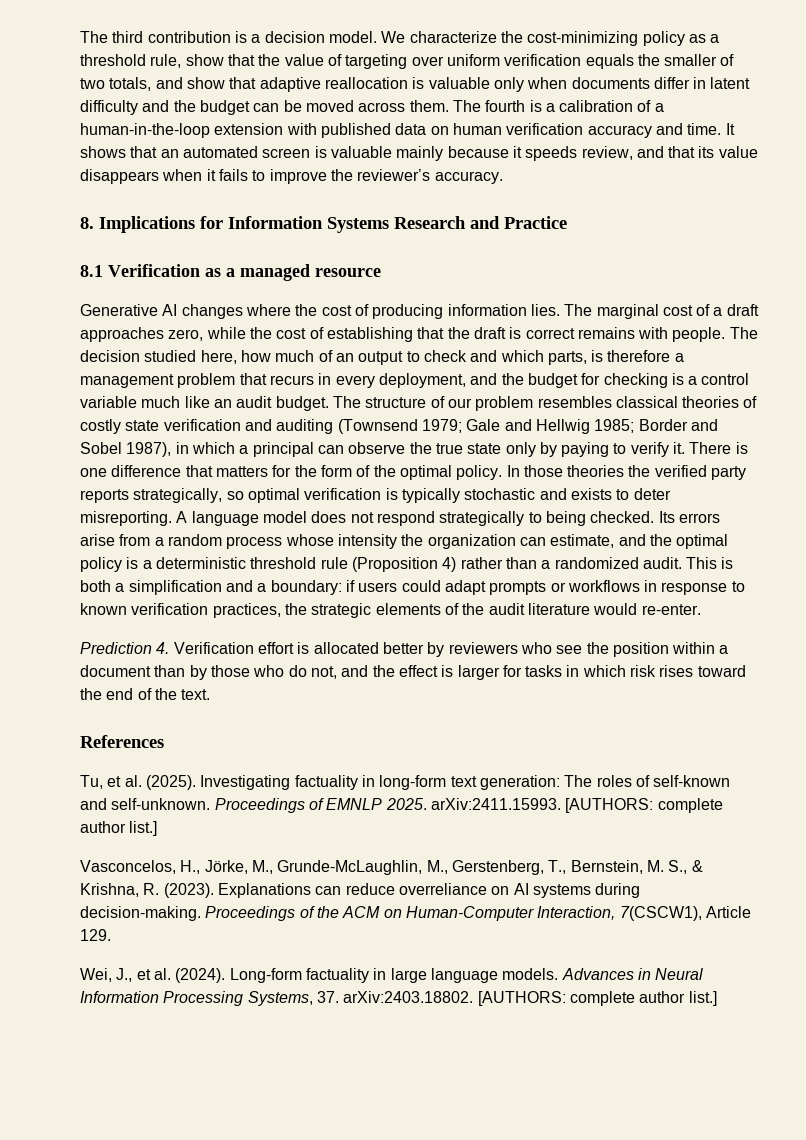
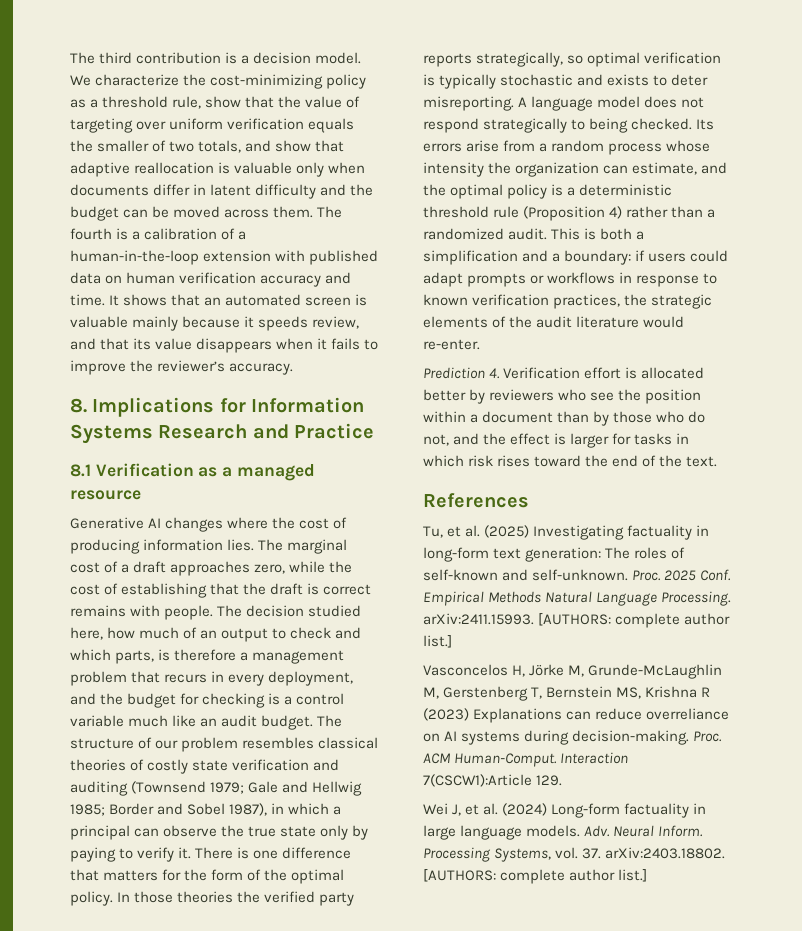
- Tu, et al. (2025). Investigating factuality in long-form text generation: The roles of self-known and self-unknown.
+ Tu, et al. (2025) Investigating factuality in long-form text generation: The roles of self-known and self-unknown.
- Proceedings of EMNLP 2025. arXiv:2411.15993. [AUTHORS: complete author list.]
+ Proc. 2025 Conf. Empirical Methods Natural Language Processing. arXiv:2411.15993. [AUTHORS: complete author list.]
- Vasconcelos, H., Jörke, M., Grunde-McLaughlin, M., Gerstenberg, T., Bernstein, M. S., & Krishna, R. (2023). Explanations can reduce overreliance on AI systems during decision-making.
+ Vasconcelos H, Jörke M, Grunde-McLaughlin M, Gerstenberg T, Bernstein MS, Krishna R (2023) Explanations can reduce overreliance on AI systems during decision-making.
- Proceedings of the ACM on Human-Computer Interaction, 7(CSCW1), Article 129.
+ Proc. ACM Human-Comput. Interaction 7(CSCW1):Article 129.
- Wei, J., et al. (2024). Long-form factuality in large language models.
+ Wei J, et al. (2024) Long-form factuality in large language models.
- Advances in Neural Information Processing Systems, 37. arXiv:2403.18802. [AUTHORS: complete author list.]
+ Adv. Neural Inform. Processing Systems, vol. 37. arXiv:2403.18802. [AUTHORS: complete author list.]

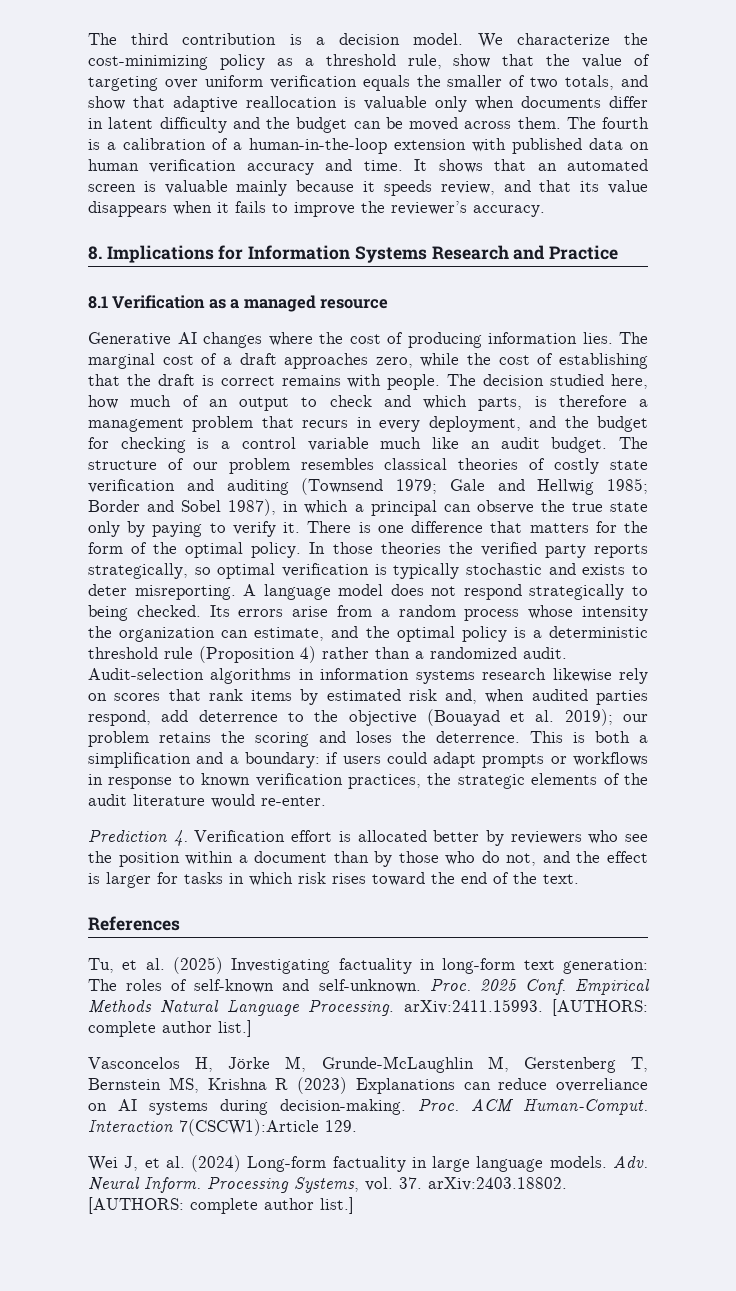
+ Audit-selection algorithms in information systems research likewise rely on scores that rank items by estimated risk and, when audited parties respond, add deterrence to the objective (Bouayad et al. 2019); our problem retains the scoring and loses the deterrence.

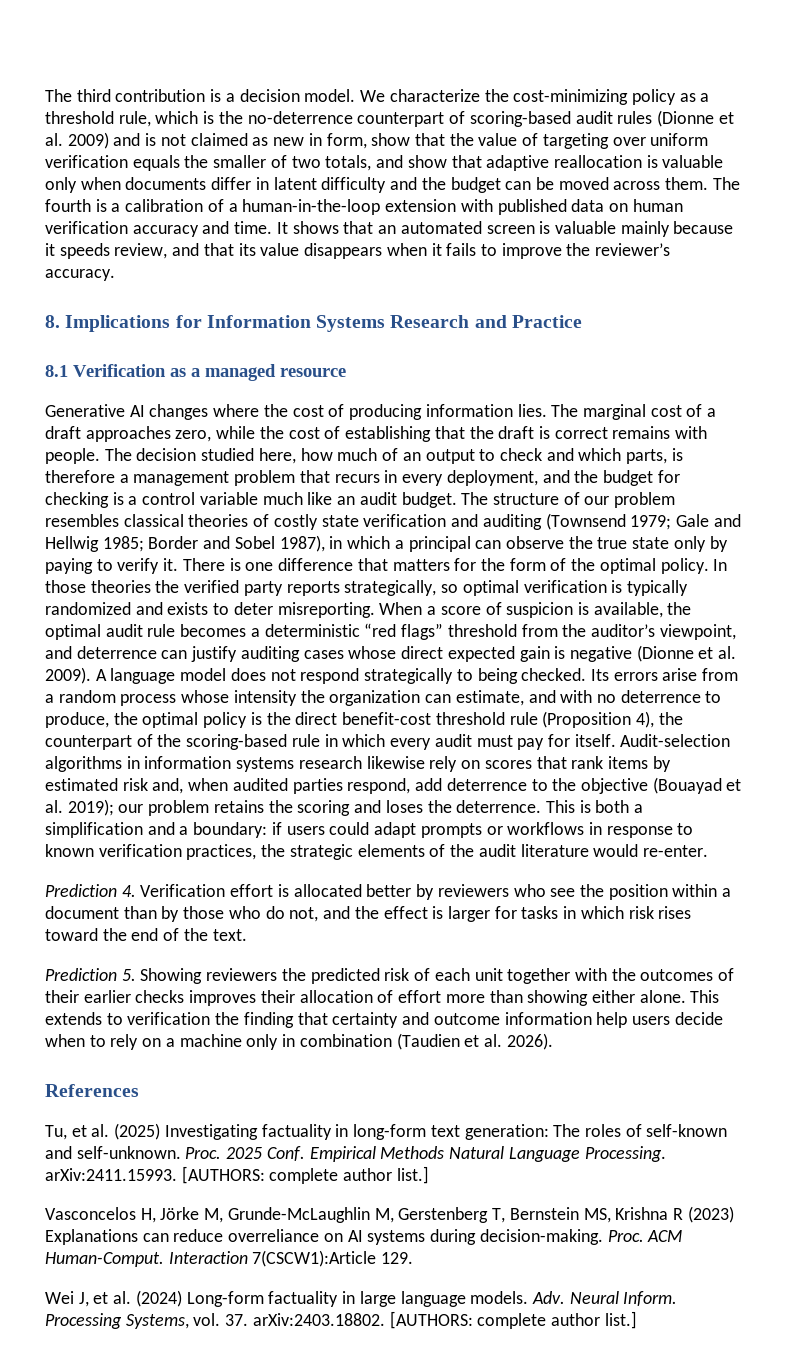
- We characterize the cost-minimizing policy as a threshold rule, show that the value of targeting over uniform verification equals the smaller of two totals, and show that adaptive reallocation is valuable only when documents differ in latent difficulty and the budget can be moved across them.
+ We characterize the cost-minimizing policy as a threshold rule, which is the no-deterrence counterpart of scoring-based audit rules (Dionne et al. 2009) and is not claimed as new in form, show that the value of targeting over uniform verification equals the smaller of two totals, and show that adaptive reallocation is valuable only when documents differ in latent difficulty and the budget can be moved across them.
- In those theories the verified party reports strategically, so optimal verification is typically stochastic and exists to deter misreporting.
+ In those theories the verified party reports strategically, so optimal verification is typically randomized and exists to deter misreporting.
+ When a score of suspicion is available, the optimal audit rule becomes a deterministic “red flags” threshold from the auditor’s viewpoint, and deterrence can justify auditing cases whose direct expected gain is negative (Dionne et al. 2009).
- Its errors arise from a random process whose intensity the organization can estimate, and the optimal policy is a deterministic threshold rule (Proposition 4) rather than a randomized audit.
+ Its errors arise from a random process whose intensity the organization can estimate, and with no deterrence to produce, the optimal policy is the direct benefit-cost threshold rule (Proposition 4), the counterpart of the scoring-based rule in which every audit must pay for itself.
+ Prediction 5. Showing reviewers the predicted risk of each unit together with the outcomes of their earlier checks improves their allocation of effort more than showing either alone. This extends to verification the finding that certainty and outcome information help users decide when to rely on a machine only in combination (Taudien et al. 2026).

